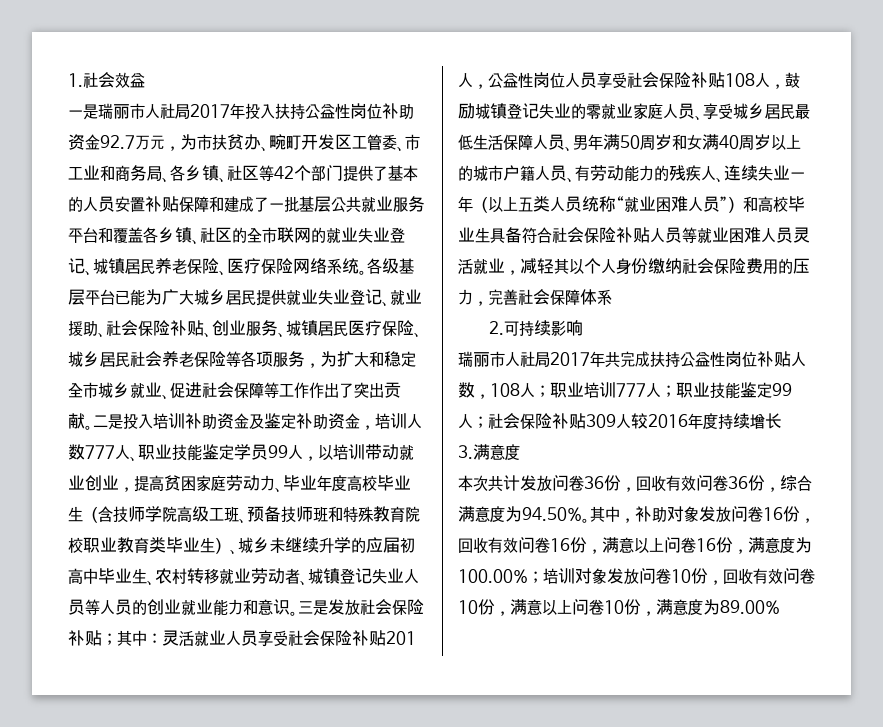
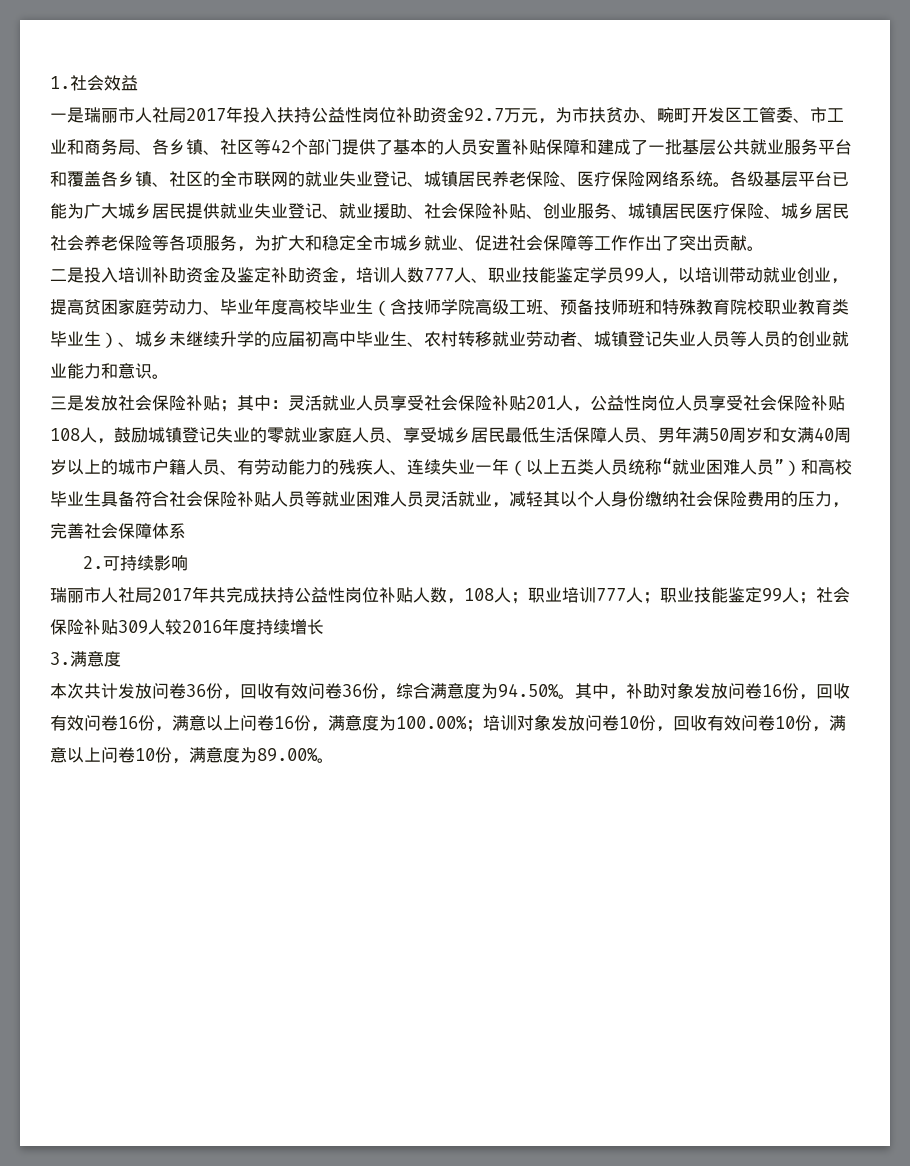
- 各级基层平台已能为广大城乡居民提供就业失业登记、就业援助、社会保险补贴、创业服务、城镇居民医疗保险、城乡居民社会养老保险等各项服务，为扩大和稳定全市城乡就业、促进社会保障等工作作出了突出贡献。二是投入培训补助资金及鉴定补助资金，培训人数777人、职业技能鉴定学员99人，以培训带动就业创业，提高贫困家庭劳动力、毕业年度高校毕业生（含技师学院高级工班、预备技师班和特殊教育院校职业教育类毕业生）、城乡未继续升学的应届初高中毕业生、农村转移就业劳动者、城镇登记失业人员等人员的创业就业能力和意识。三是发放社会保险补贴；
+ 各级基层平台已能为广大城乡居民提供就业失业登记、就业援助、社会保险补贴、创业服务、城镇居民医疗保险、城乡居民社会养老保险等各项服务，为扩大和稳定全市城乡就业、促进社会保障等工作作出了突出贡献。
+ 二是投入培训补助资金及鉴定补助资金，培训人数777人、职业技能鉴定学员99人，以培训带动就业创业，提高贫困家庭劳动力、毕业年度高校毕业生（含技师学院高级工班、预备技师班和特殊教育院校职业教育类毕业生）、城乡未继续升学的应届初高中毕业生、农村转移就业劳动者、城镇登记失业人员等人员的创业就业能力和意识。
+ 三是发放社会保险补贴；
- 其中，补助对象发放问卷16份，回收有效问卷16份，满意以上问卷16份，满意度为100.00%；培训对象发放问卷10份，回收有效问卷10份，满意以上问卷10份，满意度为89.00%
+ 其中，补助对象发放问卷16份，回收有效问卷16份，满意以上问卷16份，满意度为100.00%；培训对象发放问卷10份，回收有效问卷10份，满意以上问卷10份，满意度为89.00%。

